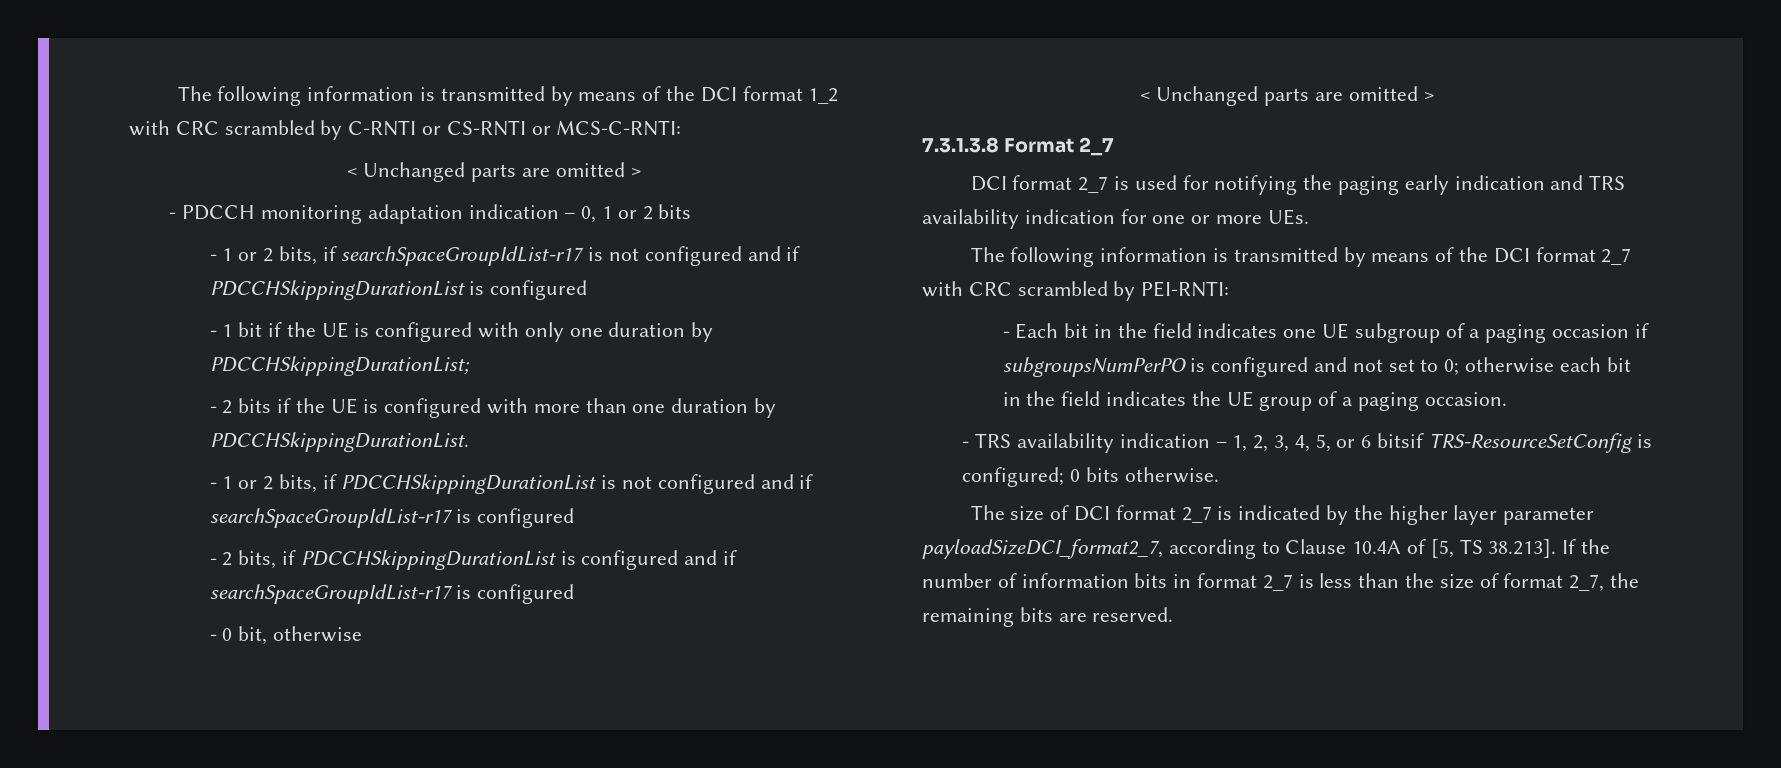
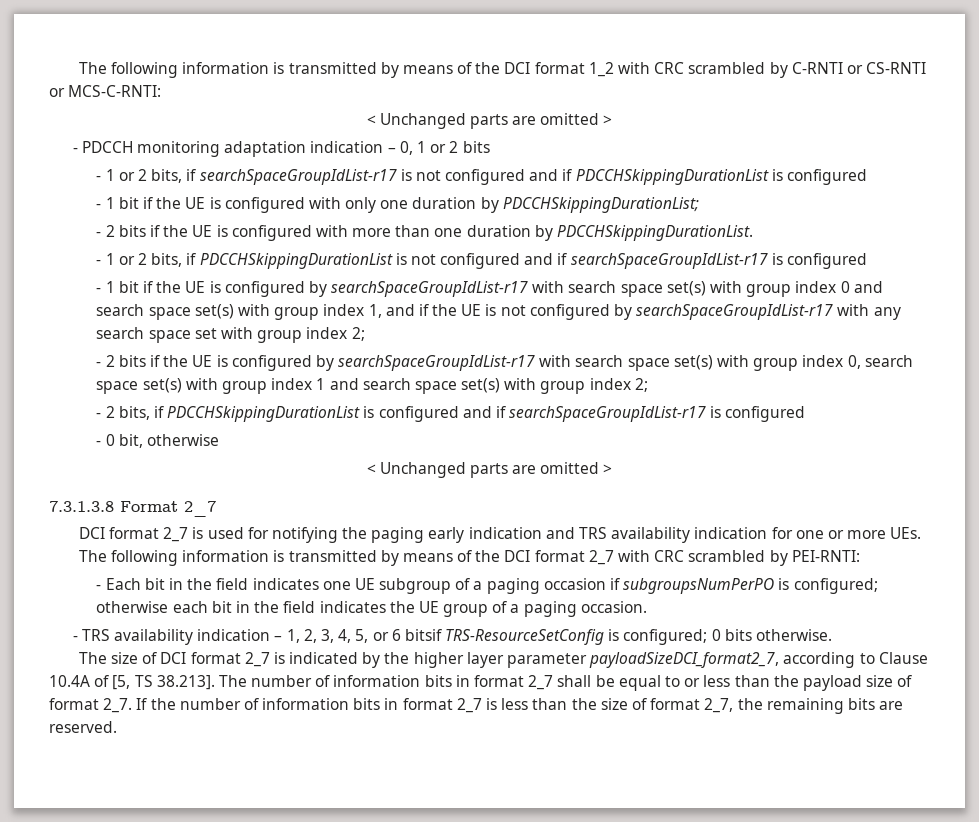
+ - 1 bit if the UE is configured by searchSpaceGroupIdList-r17 with search space set(s) with group index 0 and search space set(s) with group index 1, and if the UE is not configured by searchSpaceGroupIdList-r17 with any search space set with group index 2;
+ - 2 bits if the UE is configured by searchSpaceGroupIdList-r17 with search space set(s) with group index 0, search space set(s) with group index 1 and search space set(s) with group index 2;
- - Each bit in the field indicates one UE subgroup of a paging occasion if subgroupsNumPerPO is configured and not set to 0; otherwise each bit in the field indicates the UE group of a paging occasion.
+ - Each bit in the field indicates one UE subgroup of a paging occasion if subgroupsNumPerPO is configured; otherwise each bit in the field indicates the UE group of a paging occasion.
- The size of DCI format 2_7 is indicated by the higher layer parameter payloadSizeDCI_format2_7, according to Clause 10.4A of [5, TS 38.213]. If the number of information bits in format 2_7 is less than the size of format 2_7, the remaining bits are reserved.
+ The size of DCI format 2_7 is indicated by the higher layer parameter payloadSizeDCI_format2_7, according to Clause 10.4A of [5, TS 38.213]. The number of information bits in format 2_7 shall be equal to or less than the payload size of format 2_7. If the number of information bits in format 2_7 is less than the size of format 2_7, the remaining bits are reserved.

